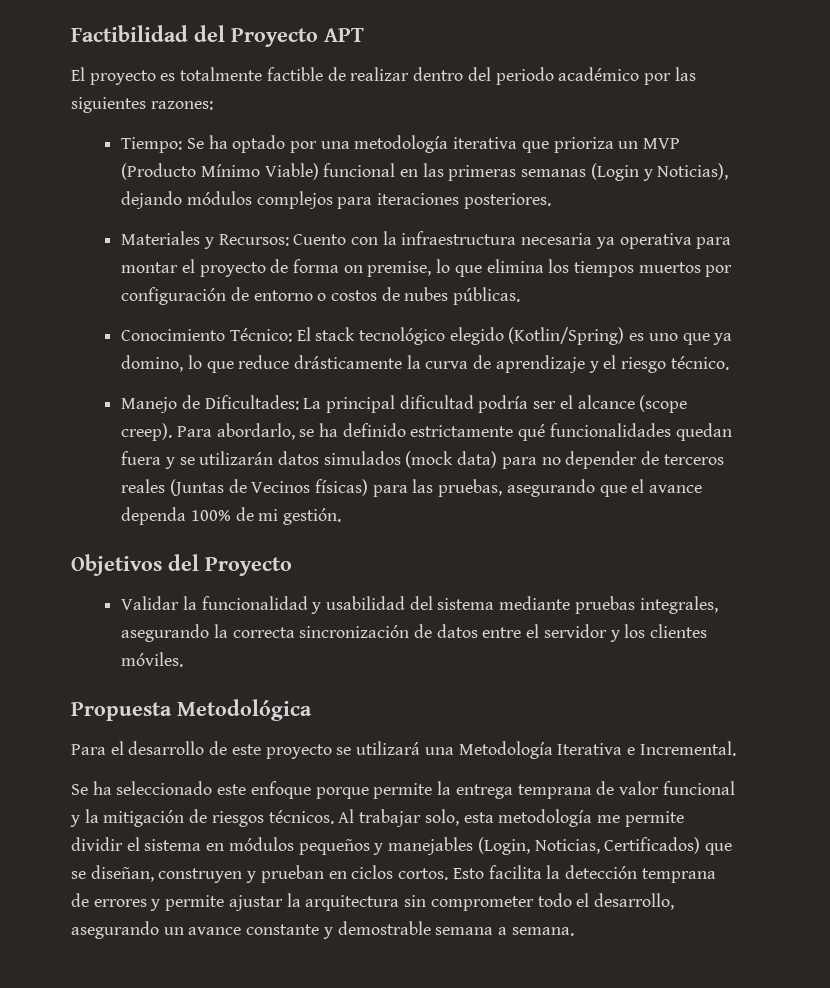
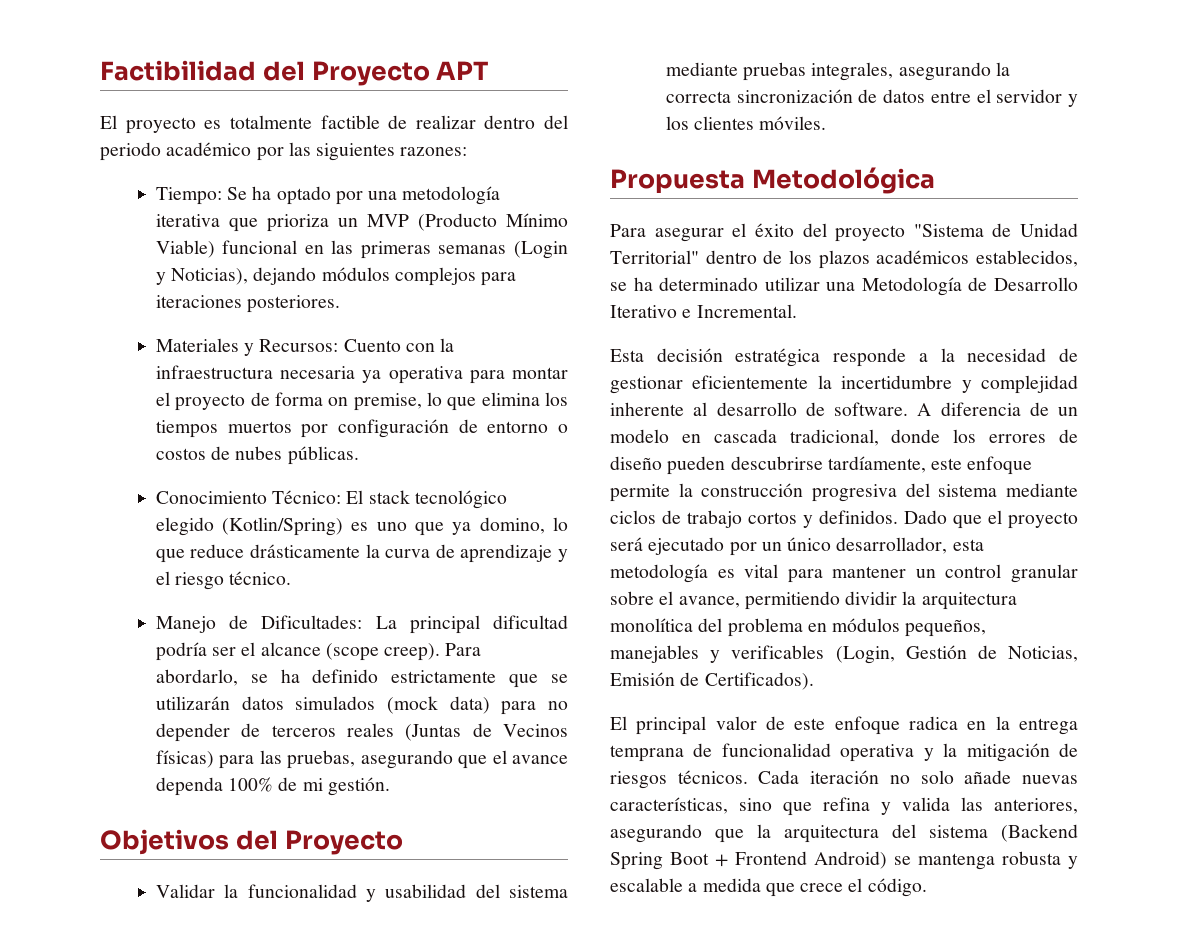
- Para abordarlo, se ha definido estrictamente qué funcionalidades quedan fuera y se utilizarán datos simulados (mock data) para no depender de terceros reales (Juntas de Vecinos físicas) para las pruebas, asegurando que el avance dependa 100% de mi gestión.
+ Para abordarlo, se ha definido estrictamente que se utilizarán datos simulados (mock data) para no depender de terceros reales (Juntas de Vecinos físicas) para las pruebas, asegurando que el avance dependa 100% de mi gestión.
- Para el desarrollo de este proyecto se utilizará una Metodología Iterativa e Incremental.
- Se ha seleccionado este enfoque porque permite la entrega temprana de valor funcional y la mitigación de riesgos técnicos.
+ Para asegurar el éxito del proyecto "Sistema de Unidad Territorial" dentro de los plazos académicos establecidos, se ha determinado utilizar una Metodología de Desarrollo Iterativo e Incremental.
+ Esta decisión estratégica responde a la necesidad de gestionar eficientemente la incertidumbre y complejidad inherente al desarrollo de software. A diferencia de un modelo en cascada tradicional, donde los errores de diseño pueden descubrirse tardíamente, este enfoque permite la construcción progresiva del sistema mediante ciclos de trabajo cortos y definidos. Dado que el proyecto será ejecutado por un único desarrollador, esta metodología es vital para mantener un control granular sobre el avance, permitiendo dividir la arquitectura monolítica del problema en módulos pequeños, manejables y verificables (Login, Gestión de Noticias, Emisión de Certificados).
+ El principal valor de este enfoque radica en la entrega temprana de funcionalidad operativa y la mitigación de riesgos técnicos.
- Al trabajar solo, esta metodología me permite dividir el sistema en módulos pequeños y manejables (Login, Noticias, Certificados) que se diseñan, construyen y prueban en ciclos cortos. Esto facilita la detección temprana de errores y permite ajustar la arquitectura sin comprometer todo el desarrollo, asegurando un avance constante y demostrable semana a semana.
+ Cada iteración no solo añade nuevas características, sino que refina y valida las anteriores, asegurando que la arquitectura del sistema (Backend Spring Boot + Frontend Android) se mantenga robusta y escalable a medida que crece el código.

